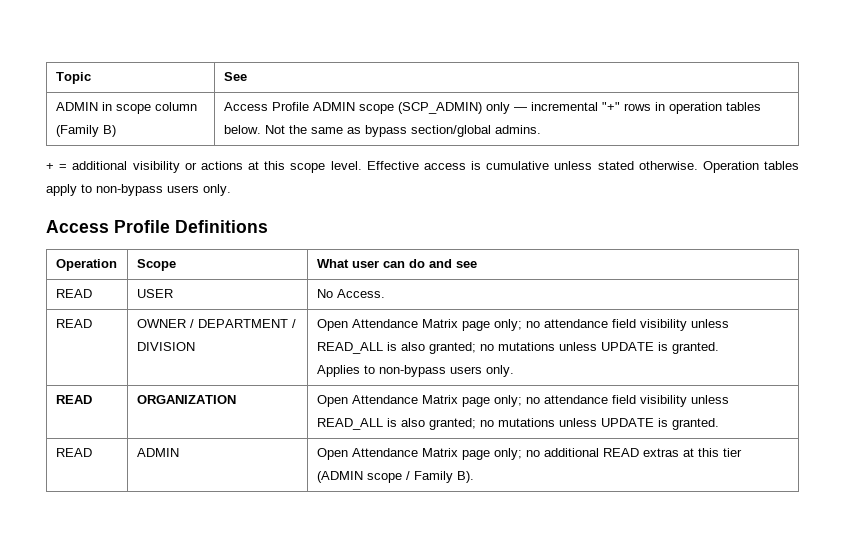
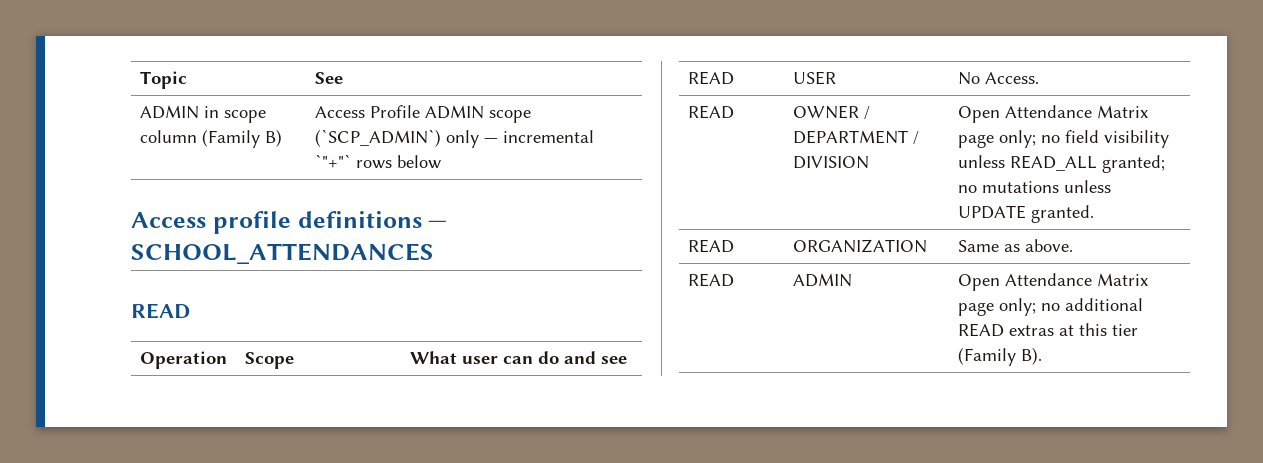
- ADMIN in scope column (Family B) | Access Profile ADMIN scope (SCP_ADMIN) only — incremental "+" rows in operation tables below. Not the same as bypass section/global admins.
- + = additional visibility or actions at this scope level. Effective access is cumulative unless stated otherwise. Operation tables apply to non-bypass users only.
- Access Profile Definitions
+ ADMIN in scope column (Family B) | Access Profile ADMIN scope (`SCP_ADMIN`) only — incremental `"+"` rows below
+ Access profile definitions — SCHOOL_ATTENDANCES
+ READ
- READ | OWNER / DEPARTMENT / DIVISION | Open Attendance Matrix page only; no attendance field visibility unless READ_ALL is also granted; no mutations unless UPDATE is granted.
- Applies to non-bypass users only.
- READ | ORGANIZATION | Open Attendance Matrix page only; no attendance field visibility unless READ_ALL is also granted; no mutations unless UPDATE is granted.
+ READ | OWNER / DEPARTMENT / DIVISION | Open Attendance Matrix page only; no field visibility unless READ_ALL granted; no mutations unless UPDATE granted.
+ READ | ORGANIZATION | Same as above.
- READ | ADMIN | Open Attendance Matrix page only; no additional READ extras at this tier (ADMIN scope / Family B).
+ READ | ADMIN | Open Attendance Matrix page only; no additional READ extras at this tier (Family B).

